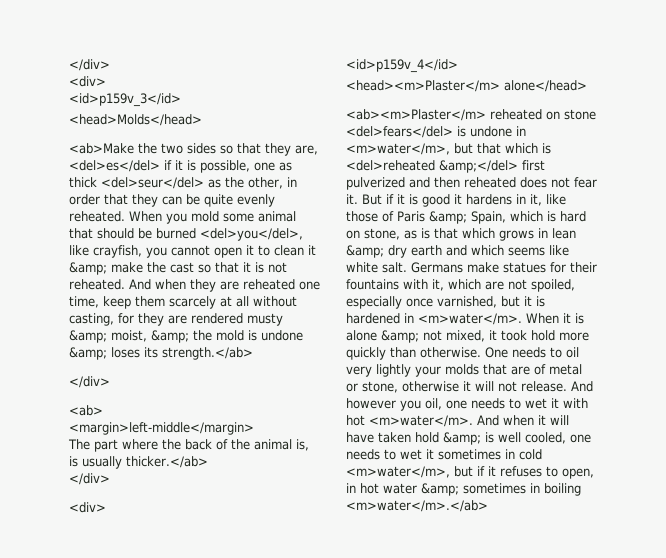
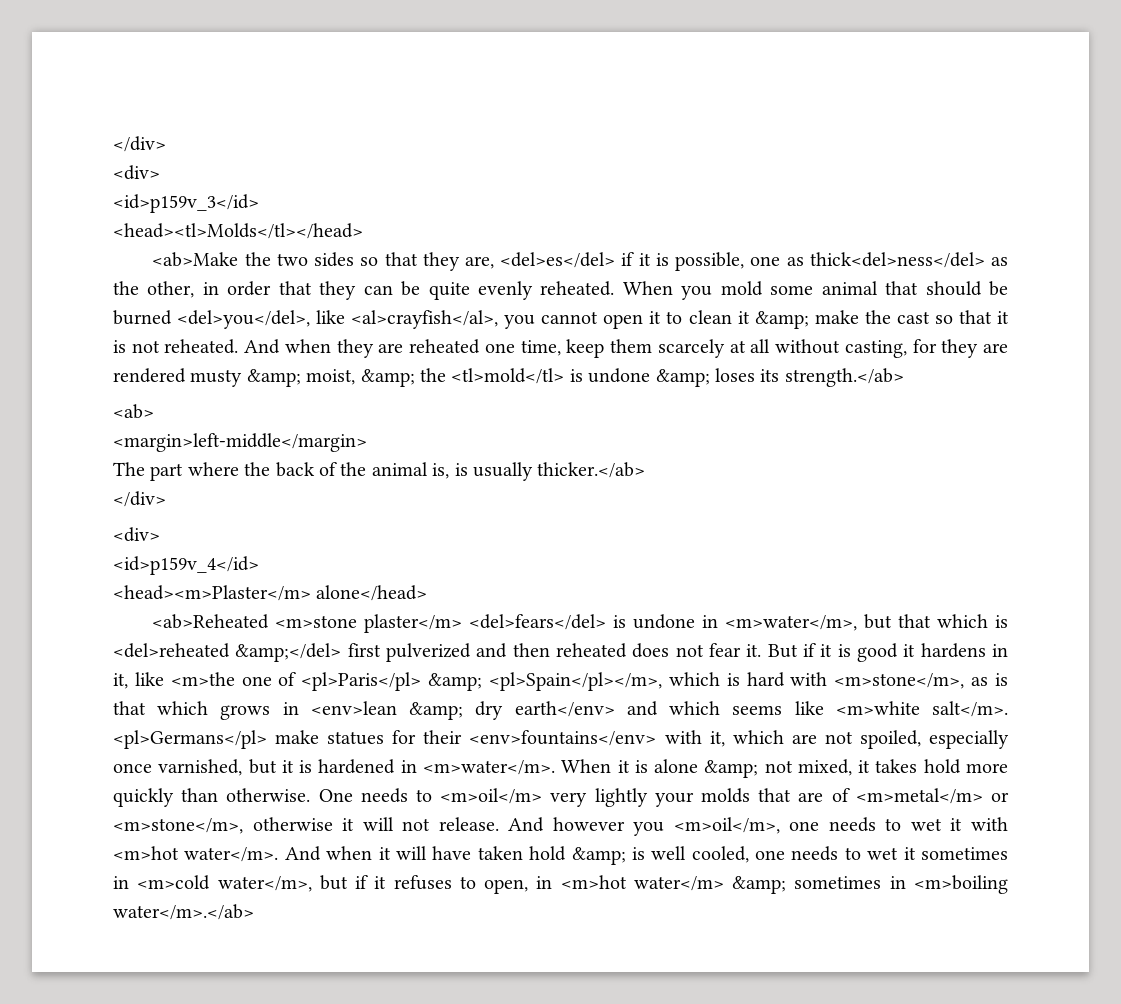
- <head>Molds</head>
+ <head><tl>Molds</tl></head>
- <ab>Make the two sides so that they are, <del>es</del> if it is possible, one as thick <del>seur</del> as the other, in order that they can be quite evenly reheated.
+ <ab>Make the two sides so that they are, <del>es</del> if it is possible, one as thick<del>ness</del> as the other, in order that they can be quite evenly reheated.
- When you mold some animal that should be burned <del>you</del>, like crayfish, you cannot open it to clean it &amp; make the cast so that it is not reheated.
+ When you mold some animal that should be burned <del>you</del>, like <al>crayfish</al>, you cannot open it to clean it &amp; make the cast so that it is not reheated.
- And when they are reheated one time, keep them scarcely at all without casting, for they are rendered musty &amp; moist, &amp; the mold is undone &amp; loses its strength.</ab>
- </div>
+ And when they are reheated one time, keep them scarcely at all without casting, for they are rendered musty &amp; moist, &amp; the <tl>mold</tl> is undone &amp; loses its strength.</ab>
- <ab><m>Plaster</m> reheated on stone <del>fears</del> is undone in <m>water</m>, but that which is <del>reheated &amp;</del> first pulverized and then reheated does not fear it.
+ <ab>Reheated <m>stone plaster</m> <del>fears</del> is undone in <m>water</m>, but that which is <del>reheated &amp;</del> first pulverized and then reheated does not fear it.
- But if it is good it hardens in it, like those of Paris &amp; Spain, which is hard on stone, as is that which grows in lean &amp; dry earth and which seems like white salt. Germans make statues for their fountains with it, which are not spoiled, especially once varnished, but it is hardened in <m>water</m>.
+ But if it is good it hardens in it, like <m>the one of <pl>Paris</pl> &amp; <pl>Spain</pl></m>, which is hard with <m>stone</m>, as is that which grows in <env>lean &amp; dry earth</env> and which seems like <m>white salt</m>. <pl>Germans</pl> make statues for their <env>fountains</env> with it, which are not spoiled, especially once varnished, but it is hardened in <m>water</m>.
- When it is alone &amp; not mixed, it took hold more quickly than otherwise.
+ When it is alone &amp; not mixed, it takes hold more quickly than otherwise.
- One needs to oil very lightly your molds that are of metal or stone, otherwise it will not release.
+ One needs to <m>oil</m> very lightly your molds that are of <m>metal</m> or <m>stone</m>, otherwise it will not release.
- And however you oil, one needs to wet it with hot <m>water</m>.
+ And however you <m>oil</m>, one needs to wet it with <m>hot water</m>.
- And when it will have taken hold &amp; is well cooled, one needs to wet it sometimes in cold <m>water</m>, but if it refuses to open, in hot water &amp; sometimes in boiling <m>water</m>.</ab>
+ And when it will have taken hold &amp; is well cooled, one needs to wet it sometimes in <m>cold water</m>, but if it refuses to open, in <m>hot water</m> &amp; sometimes in <m>boiling water</m>.</ab>

